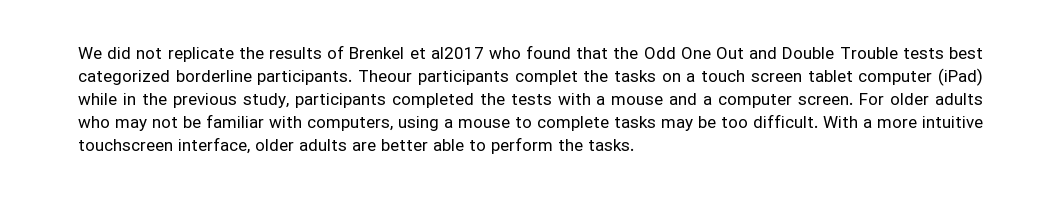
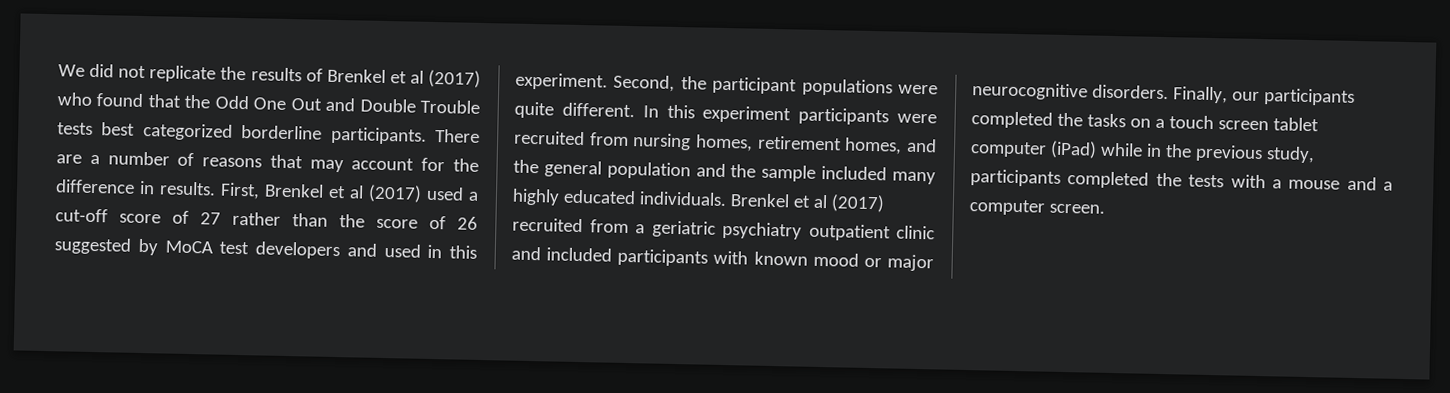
- We did not replicate the results of Brenkel et al2017 who found that the Odd One Out and Double Trouble tests best categorized borderline participants.
+ We did not replicate the results of Brenkel et al (2017) who found that the Odd One Out and Double Trouble tests best categorized borderline participants.
- Theour participants complet the tasks on a touch screen tablet computer (iPad) while in the previous study, participants completed the tests with a mouse and a computer screen. For older adults who may not be familiar with computers, using a mouse to complete tasks may be too difficult. With a more intuitive touchscreen interface, older adults are better able to perform the tasks.
+ There are a number of reasons that may account for the difference in results. First, Brenkel et al (2017) used a cut-off score of 27 rather than the score of 26 suggested by MoCA test developers and used in this experiment. Second, the participant populations were quite different. In this experiment participants were recruited from nursing homes, retirement homes, and the general population and the sample included many highly educated individuals. Brenkel et al (2017) recruited from a geriatric psychiatry outpatient clinic and included participants with known mood or major neurocognitive disorders. Finally, our participants completed the tasks on a touch screen tablet computer (iPad) while in the previous study, participants completed the tests with a mouse and a computer screen.

